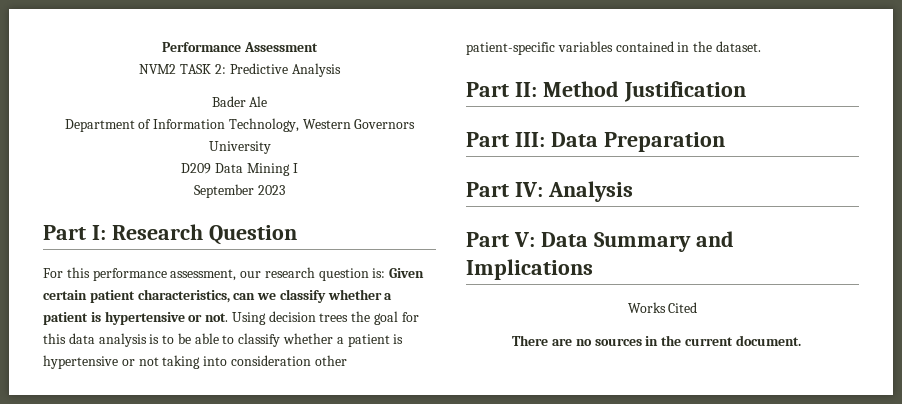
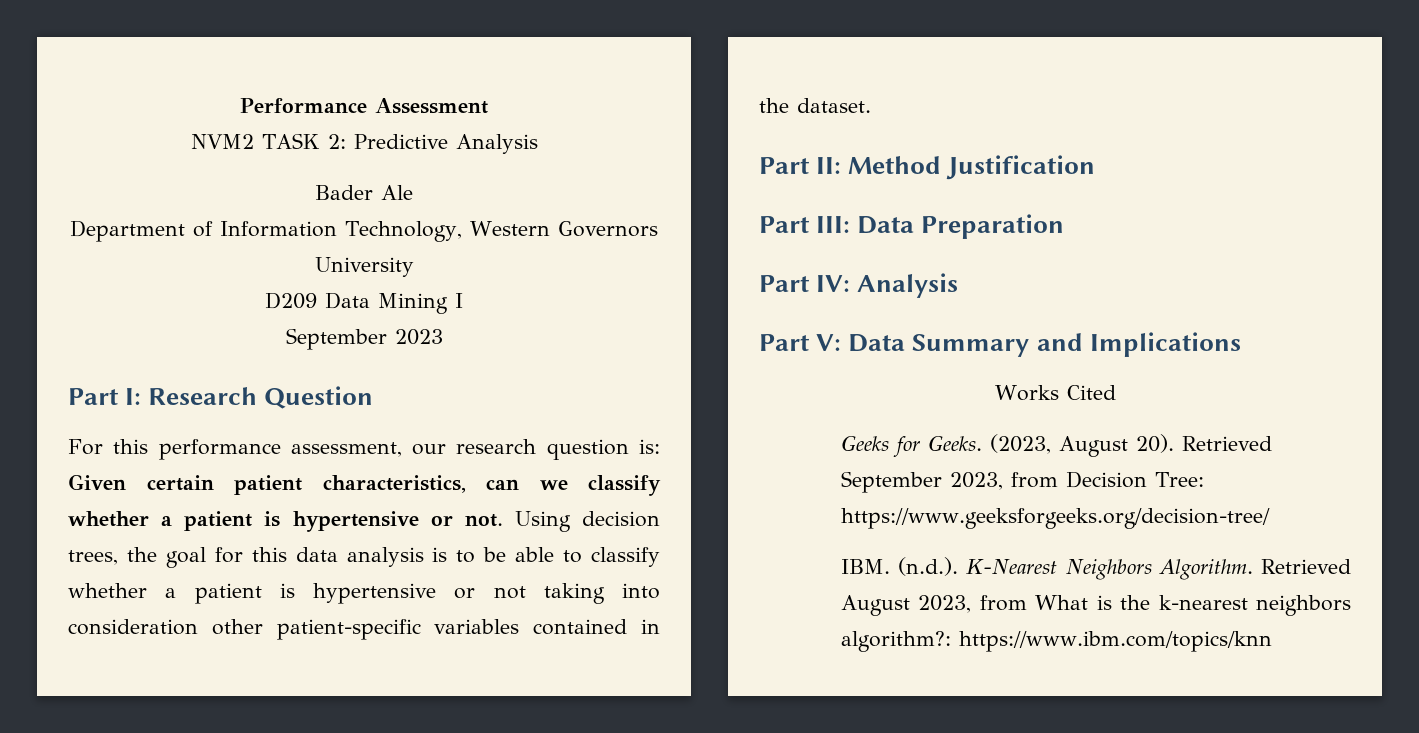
- Using decision trees the goal for this data analysis is to be able to classify whether a patient is hypertensive or not taking into consideration other patient-specific variables contained in the dataset.
+ Using decision trees, the goal for this data analysis is to be able to classify whether a patient is hypertensive or not taking into consideration other patient-specific variables contained in the dataset.
- There are no sources in the current document.
+ Geeks for Geeks. (2023, August 20). Retrieved September 2023, from Decision Tree: https://www.geeksforgeeks.org/decision-tree/
+ IBM. (n.d.). K-Nearest Neighbors Algorithm. Retrieved August 2023, from What is the k-nearest neighbors algorithm?: https://www.ibm.com/topics/knn

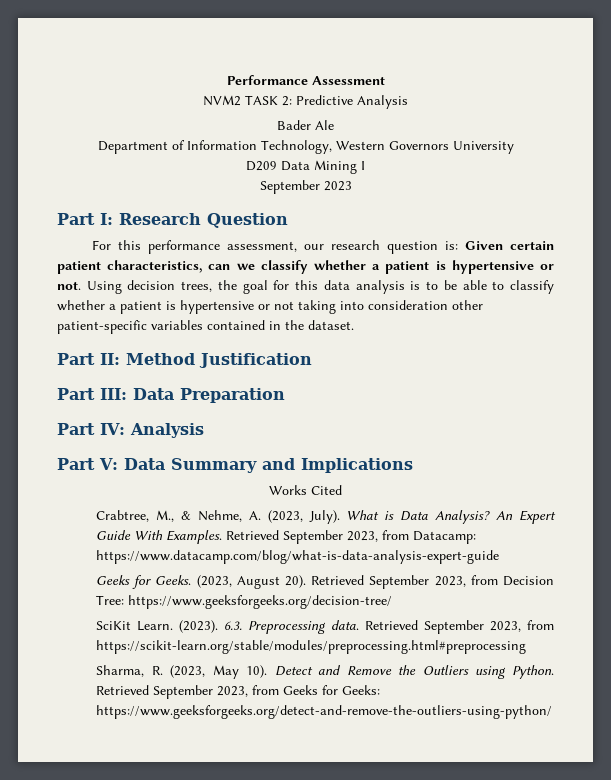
+ Crabtree, M., & Nehme, A. (2023, July). What is Data Analysis? An Expert Guide With Examples. Retrieved September 2023, from Datacamp: https://www.datacamp.com/blog/what-is-data-analysis-expert-guide
- IBM. (n.d.). K-Nearest Neighbors Algorithm. Retrieved August 2023, from What is the k-nearest neighbors algorithm?: https://www.ibm.com/topics/knn
+ SciKit Learn. (2023). 6.3. Preprocessing data. Retrieved September 2023, from https://scikit-learn.org/stable/modules/preprocessing.html#preprocessing
+ Sharma, R. (2023, May 10). Detect and Remove the Outliers using Python. Retrieved September 2023, from Geeks for Geeks: https://www.geeksforgeeks.org/detect-and-remove-the-outliers-using-python/

